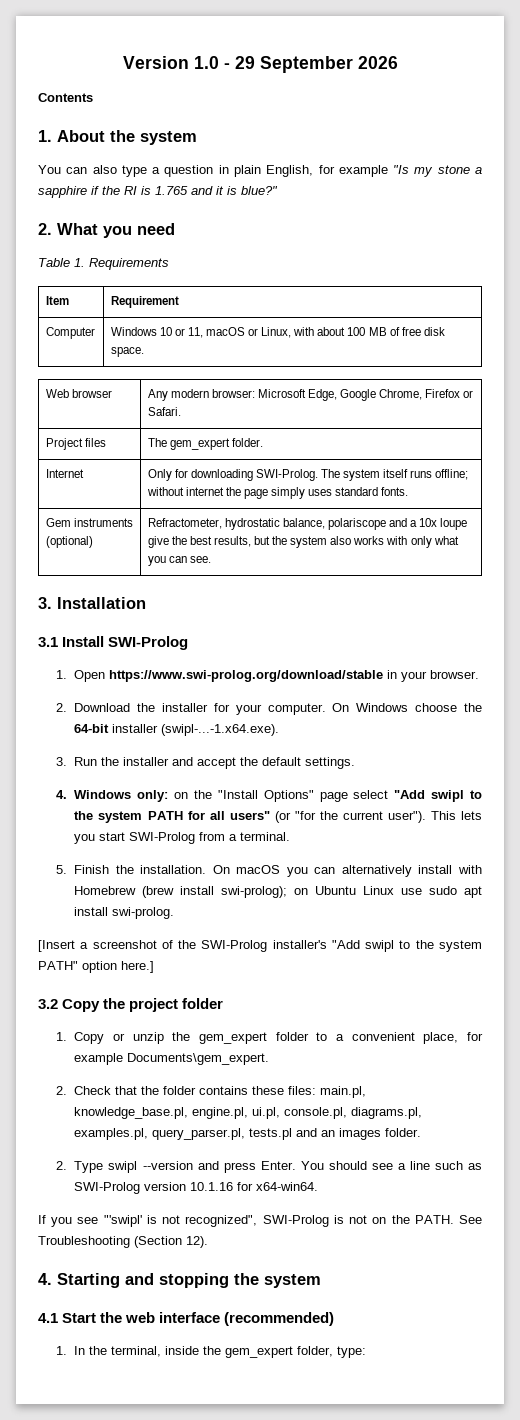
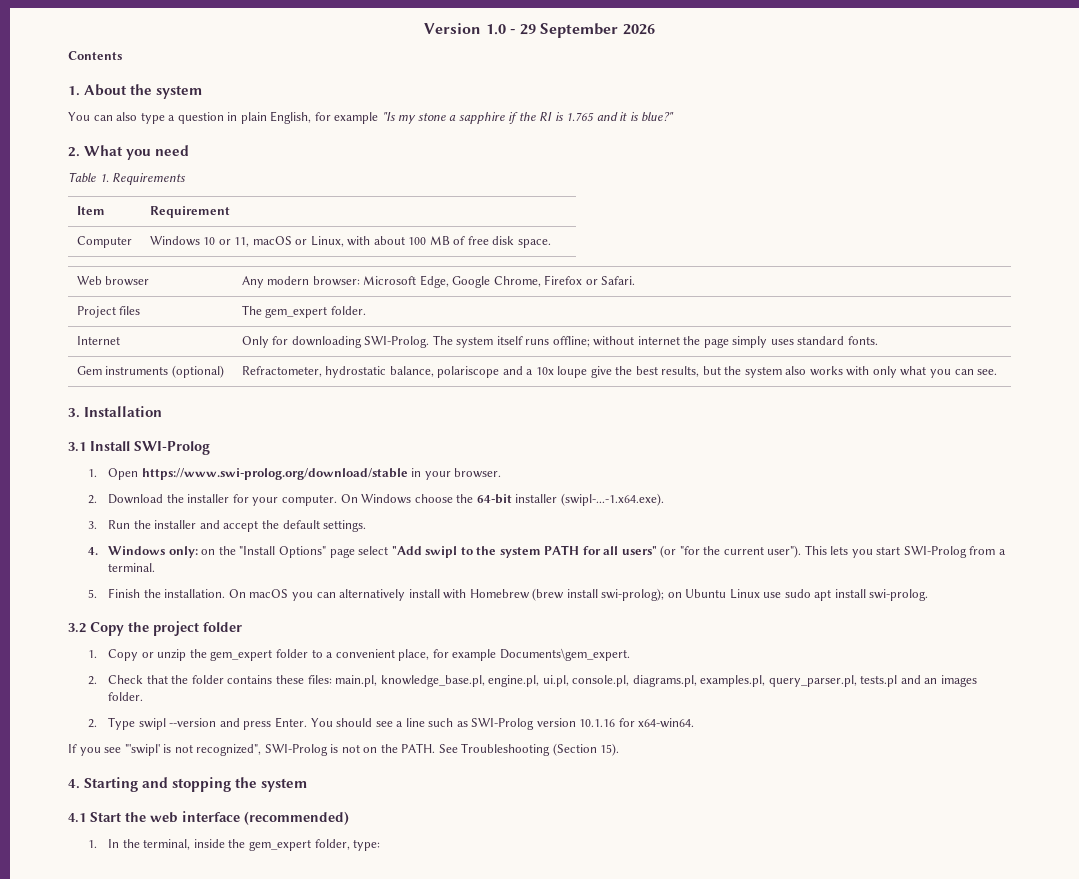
- [Insert a screenshot of the SWI-Prolog installer's "Add swipl to the system PATH" option here.]
- See Troubleshooting (Section 12).
+ See Troubleshooting (Section 15).

